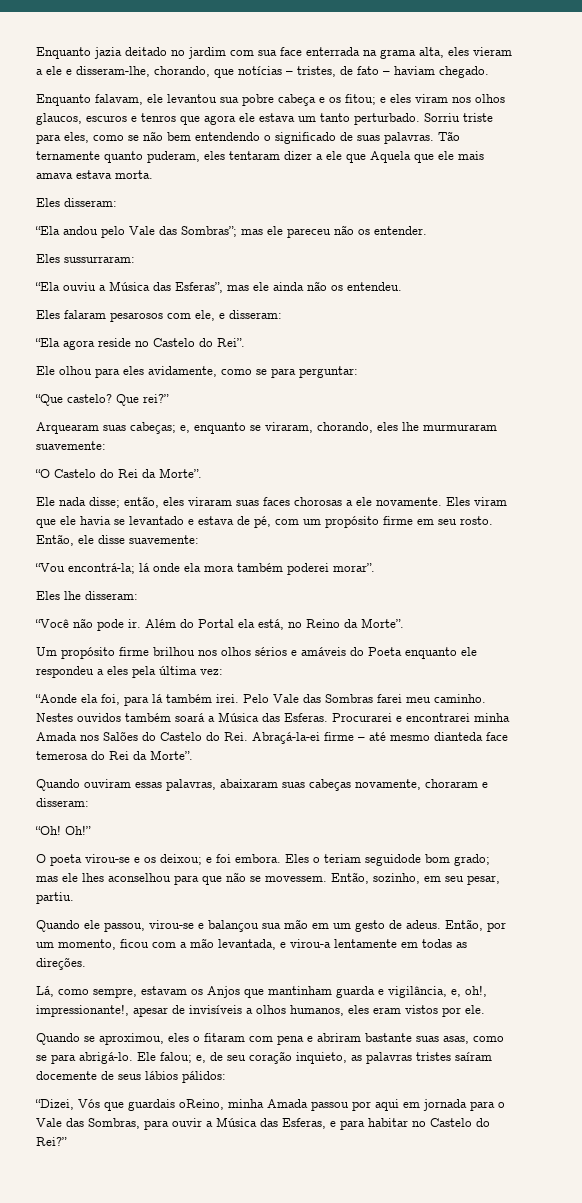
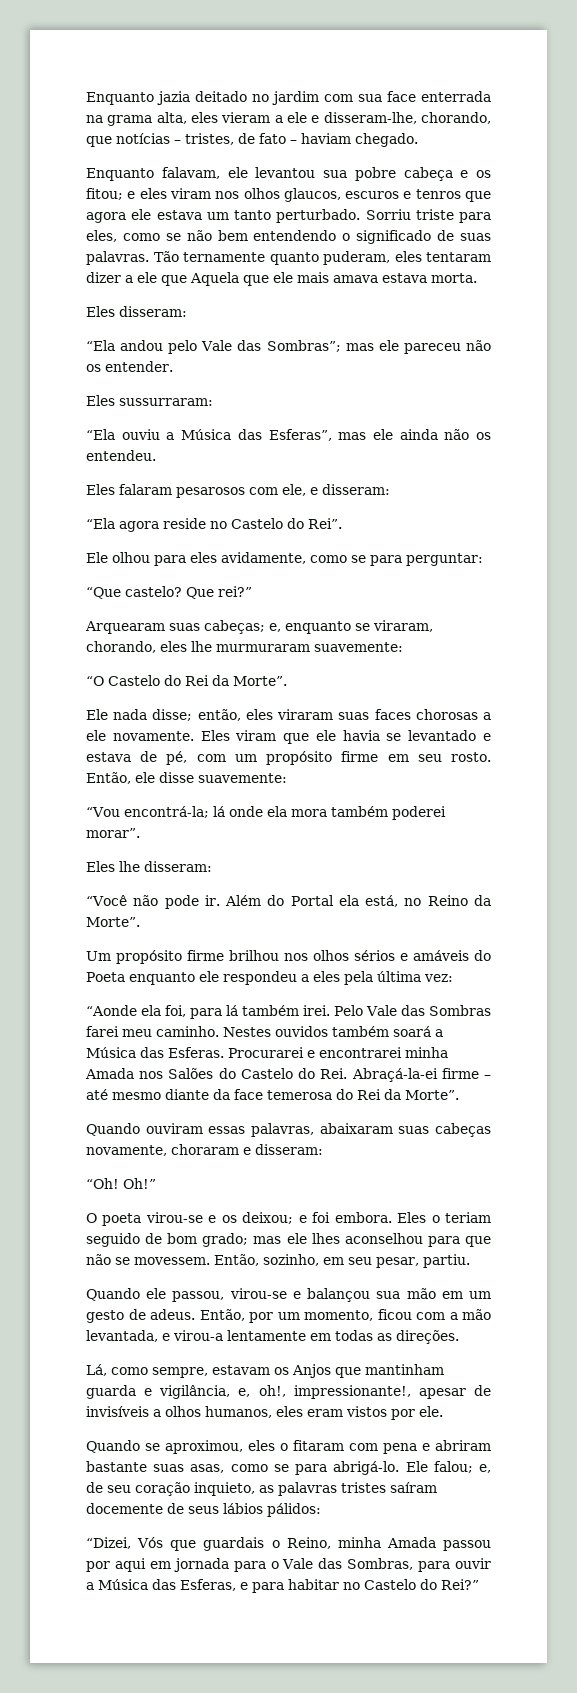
- Procurarei e encontrarei minha Amada nos Salões do Castelo do Rei. Abraçá-la-ei firme – até mesmo dianteda face temerosa do Rei da Morte”.
+ Procurarei e encontrarei minha Amada nos Salões do Castelo do Rei. Abraçá-la-ei firme – até mesmo diante da face temerosa do Rei da Morte”.
- Eles o teriam seguidode bom grado; mas ele lhes aconselhou para que não se movessem.
+ Eles o teriam seguido de bom grado; mas ele lhes aconselhou para que não se movessem.
- “Dizei, Vós que guardais oReino, minha Amada passou por aqui em jornada para o Vale das Sombras, para ouvir a Música das Esferas, e para habitar no Castelo do Rei?”
+ “Dizei, Vós que guardais o Reino, minha Amada passou por aqui em jornada para o Vale das Sombras, para ouvir a Música das Esferas, e para habitar no Castelo do Rei?”

